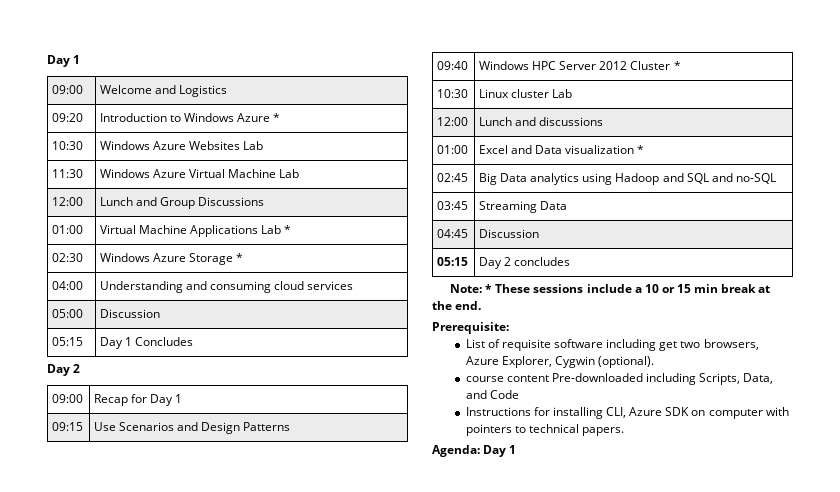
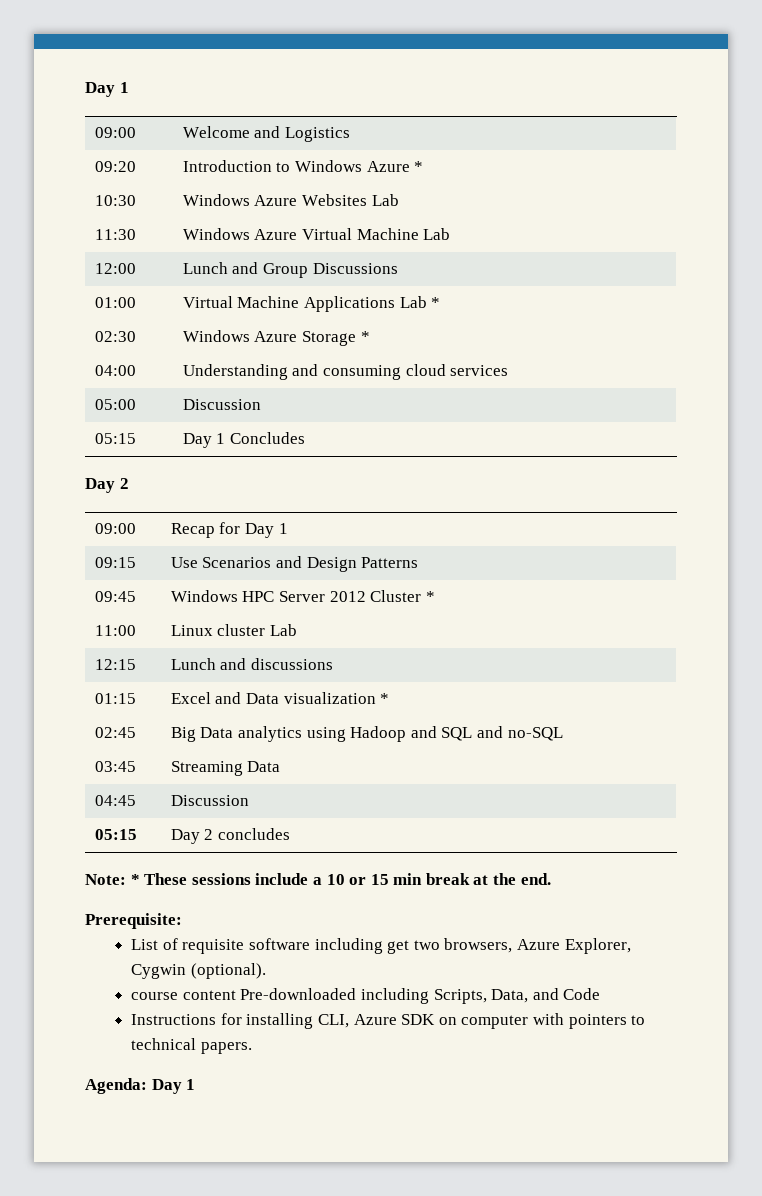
- 09:40 | Windows HPC Server 2012 Cluster *
+ 09:45 | Windows HPC Server 2012 Cluster *
- 10:30 | Linux cluster Lab
+ 11:00 | Linux cluster Lab
- 12:00 | Lunch and discussions
+ 12:15 | Lunch and discussions
- 01:00 | Excel and Data visualization *
+ 01:15 | Excel and Data visualization *

